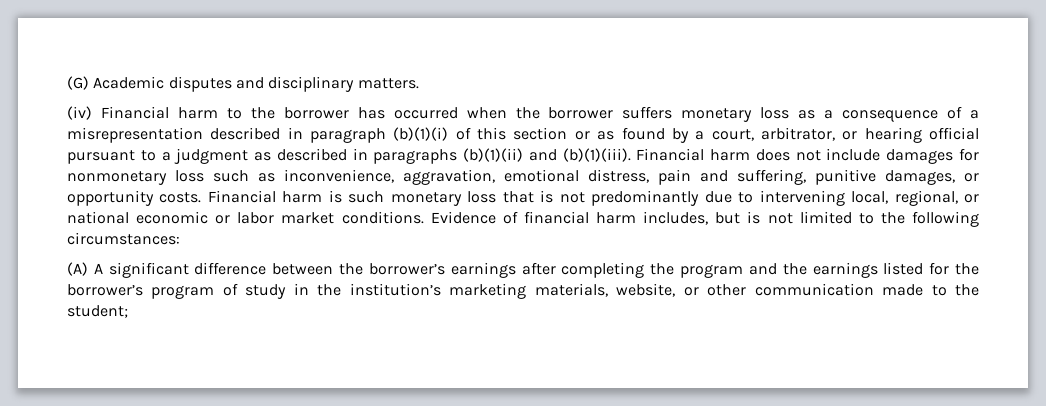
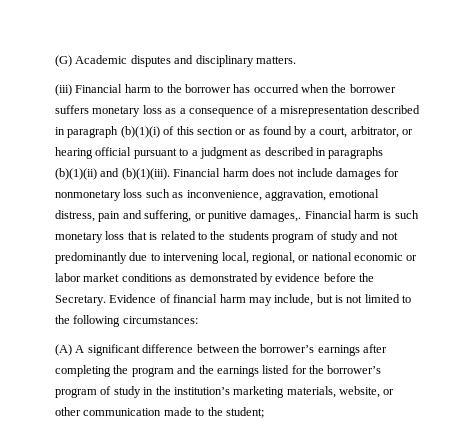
- (iv) Financial harm to the borrower has occurred when the borrower suffers monetary loss as a consequence of a misrepresentation described in paragraph (b)(1)(i) of this section or as found by a court, arbitrator, or hearing official pursuant to a judgment as described in paragraphs (b)(1)(ii) and (b)(1)(iii).
+ (iii) Financial harm to the borrower has occurred when the borrower suffers monetary loss as a consequence of a misrepresentation described in paragraph (b)(1)(i) of this section or as found by a court, arbitrator, or hearing official pursuant to a judgment as described in paragraphs (b)(1)(ii) and (b)(1)(iii).
- Financial harm does not include damages for nonmonetary loss such as inconvenience, aggravation, emotional distress, pain and suffering, punitive damages, or opportunity costs.
+ Financial harm does not include damages for nonmonetary loss such as inconvenience, aggravation, emotional distress, pain and suffering, or punitive damages,.
- Financial harm is such monetary loss that is not predominantly due to intervening local, regional, or national economic or labor market conditions.
+ Financial harm is such monetary loss that is related to the students program of study and not predominantly due to intervening local, regional, or national economic or labor market conditions as demonstrated by evidence before the Secretary.
- Evidence of financial harm includes, but is not limited to the following circumstances:
+ Evidence of financial harm may include, but is not limited to the following circumstances:

